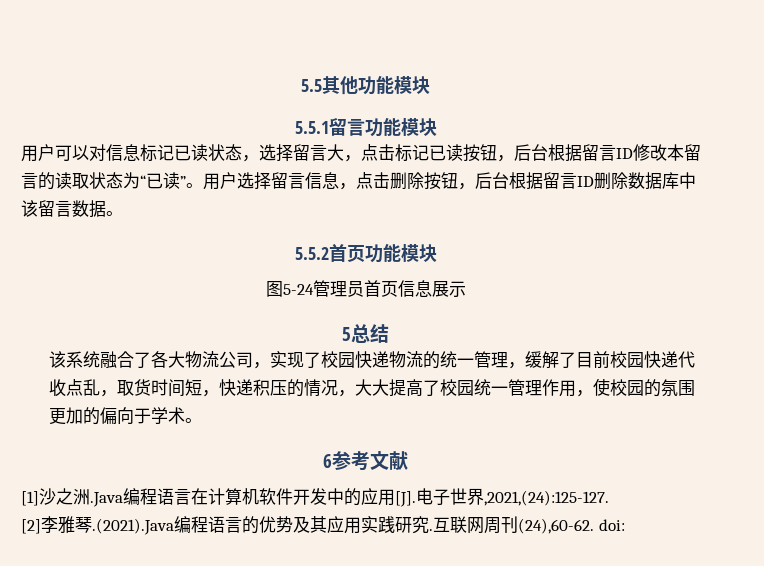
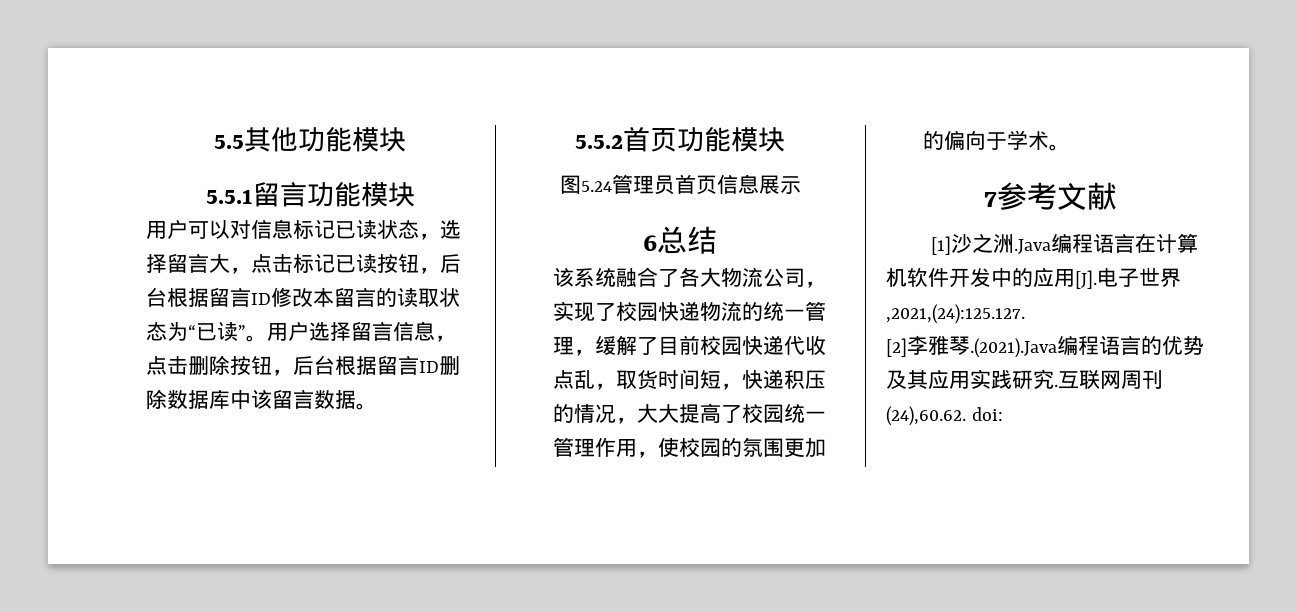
- 图5-24管理员首页信息展示
+ 图5.24管理员首页信息展示
- 5总结
+ 6总结
- 6参考文献
+ 7参考文献
- [1]沙之洲.Java编程语言在计算机软件开发中的应用[J].电子世界,2021,(24):125-127.
+ [1]沙之洲.Java编程语言在计算机软件开发中的应用[J].电子世界,2021,(24):125.127.
- 互联网周刊(24),60-62. doi:
+ 互联网周刊(24),60.62. doi:

